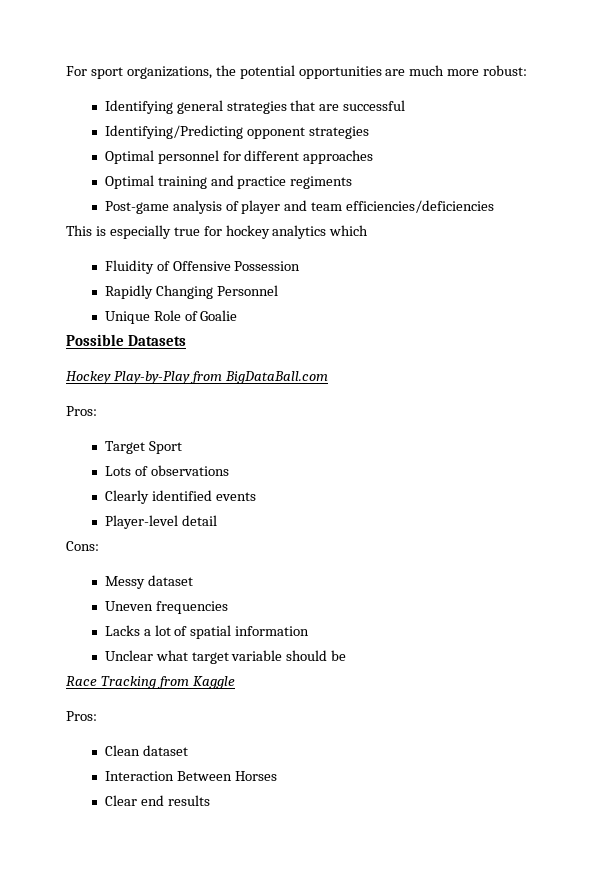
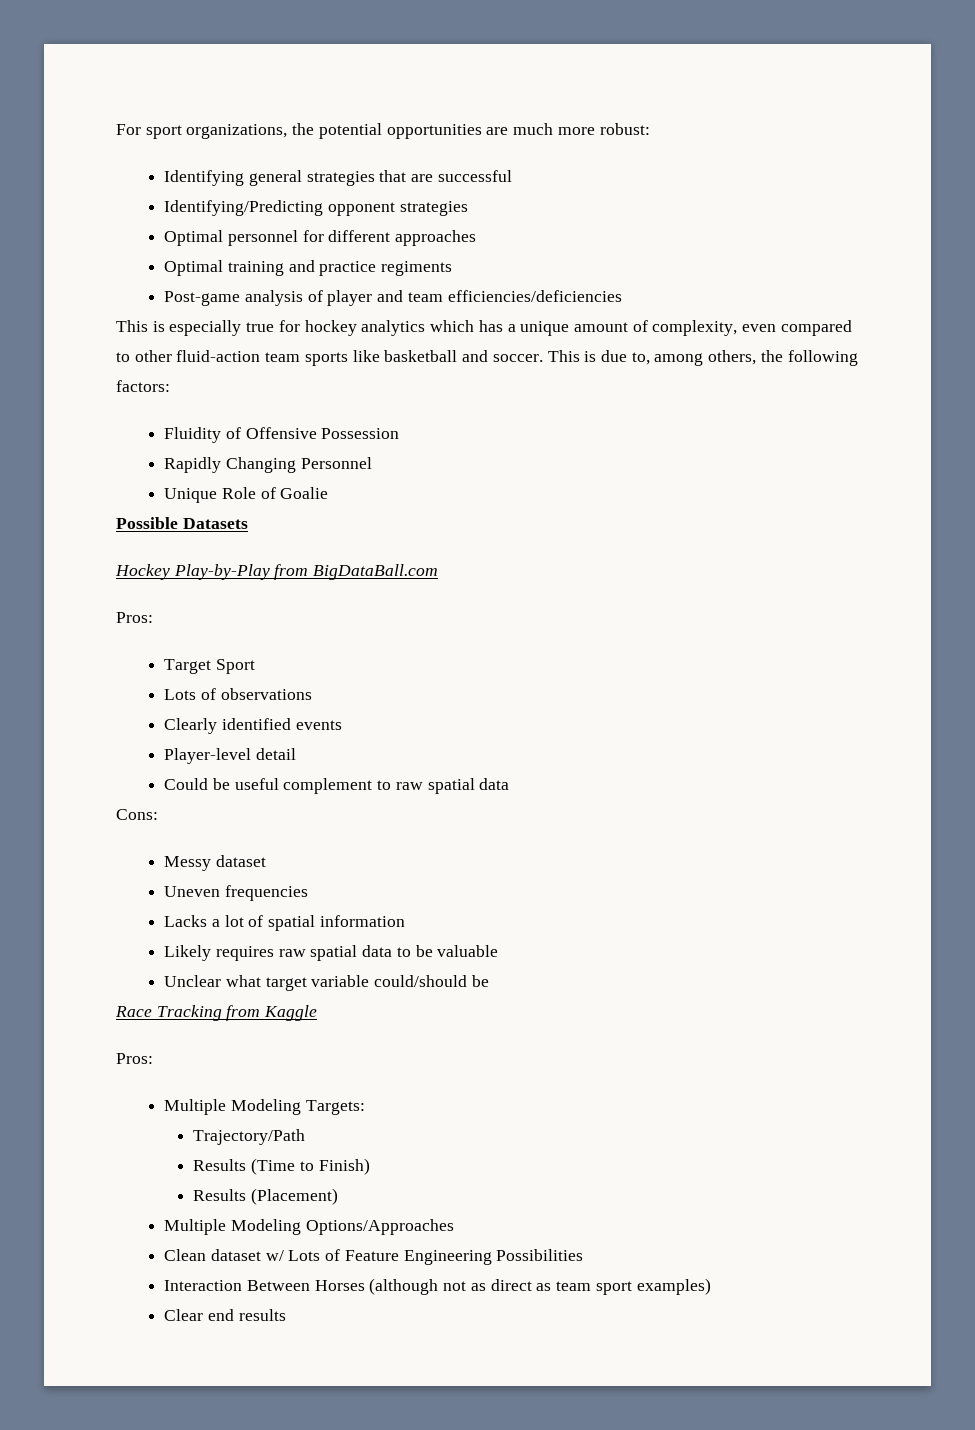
- This is especially true for hockey analytics which
+ This is especially true for hockey analytics which has a unique amount of complexity, even compared to other fluid-action team sports like basketball and soccer. This is due to, among others, the following factors:
+ Could be useful complement to raw spatial data
+ Likely requires raw spatial data to be valuable
- Unclear what target variable should be
+ Unclear what target variable could/should be
- Clean dataset
- Interaction Between Horses
+ Multiple Modeling Targets:
+ Trajectory/Path
+ Results (Time to Finish)
+ Results (Placement)
+ Multiple Modeling Options/Approaches
+ Clean dataset w/ Lots of Feature Engineering Possibilities
+ Interaction Between Horses (although not as direct as team sport examples)

